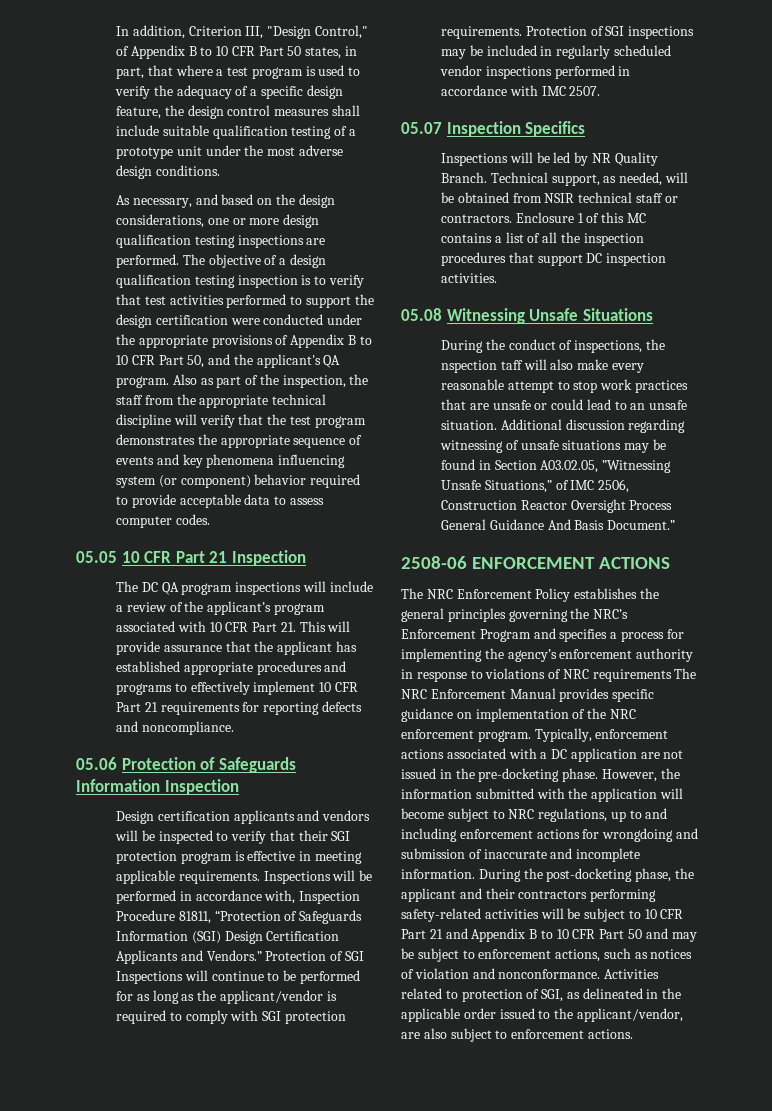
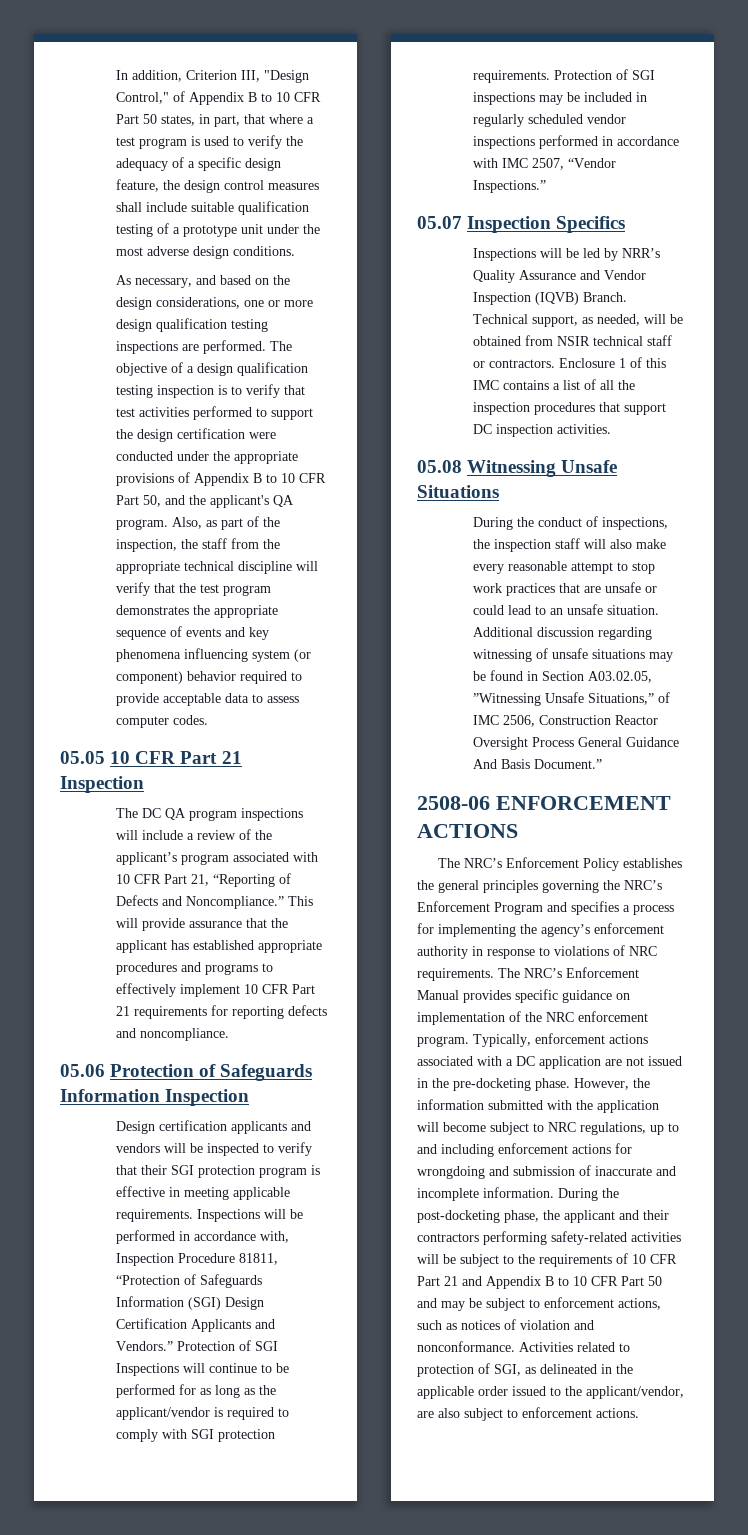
- Also as part of the inspection, the staff from the appropriate technical discipline will verify that the test program demonstrates the appropriate sequence of events and key phenomena influencing system (or component) behavior required to provide acceptable data to assess computer codes.
+ Also, as part of the inspection, the staff from the appropriate technical discipline will verify that the test program demonstrates the appropriate sequence of events and key phenomena influencing system (or component) behavior required to provide acceptable data to assess computer codes.
- The DC QA program inspections will include a review of the applicant’s program associated with 10 CFR Part 21. This will provide assurance that the applicant has established appropriate procedures and programs to effectively implement 10 CFR Part 21 requirements for reporting defects and noncompliance.
+ The DC QA program inspections will include a review of the applicant’s program associated with 10 CFR Part 21, “Reporting of Defects and Noncompliance.” This will provide assurance that the applicant has established appropriate procedures and programs to effectively implement 10 CFR Part 21 requirements for reporting defects and noncompliance.
- Protection of SGI inspections may be included in regularly scheduled vendor inspections performed in accordance with IMC 2507.
+ Protection of SGI inspections may be included in regularly scheduled vendor inspections performed in accordance with IMC 2507, “Vendor Inspections.”
- Inspections will be led by NR Quality Branch.
+ Inspections will be led by NRR’s Quality Assurance and Vendor Inspection (IQVB) Branch.
- Enclosure 1 of this MC contains a list of all the inspection procedures that support DC inspection activities.
+ Enclosure 1 of this IMC contains a list of all the inspection procedures that support DC inspection activities.
- During the conduct of inspections, the nspection taff will also make every reasonable attempt to stop work practices that are unsafe or could lead to an unsafe situation.
+ During the conduct of inspections, the inspection staff will also make every reasonable attempt to stop work practices that are unsafe or could lead to an unsafe situation.
- The NRC Enforcement Policy establishes the general principles governing the NRC’s Enforcement Program and specifies a process for implementing the agency’s enforcement authority in response to violations of NRC requirements The NRC Enforcement Manual provides specific guidance on implementation of the NRC enforcement program.
+ The NRC’s Enforcement Policy establishes the general principles governing the NRC’s Enforcement Program and specifies a process for implementing the agency’s enforcement authority in response to violations of NRC requirements. The NRC’s Enforcement Manual provides specific guidance on implementation of the NRC enforcement program.
- During the post-docketing phase, the applicant and their contractors performing safety-related activities will be subject to 10 CFR Part 21 and Appendix B to 10 CFR Part 50 and may be subject to enforcement actions, such as notices of violation and nonconformance.
+ During the post-docketing phase, the applicant and their contractors performing safety-related activities will be subject to the requirements of 10 CFR Part 21 and Appendix B to 10 CFR Part 50 and may be subject to enforcement actions, such as notices of violation and nonconformance.

